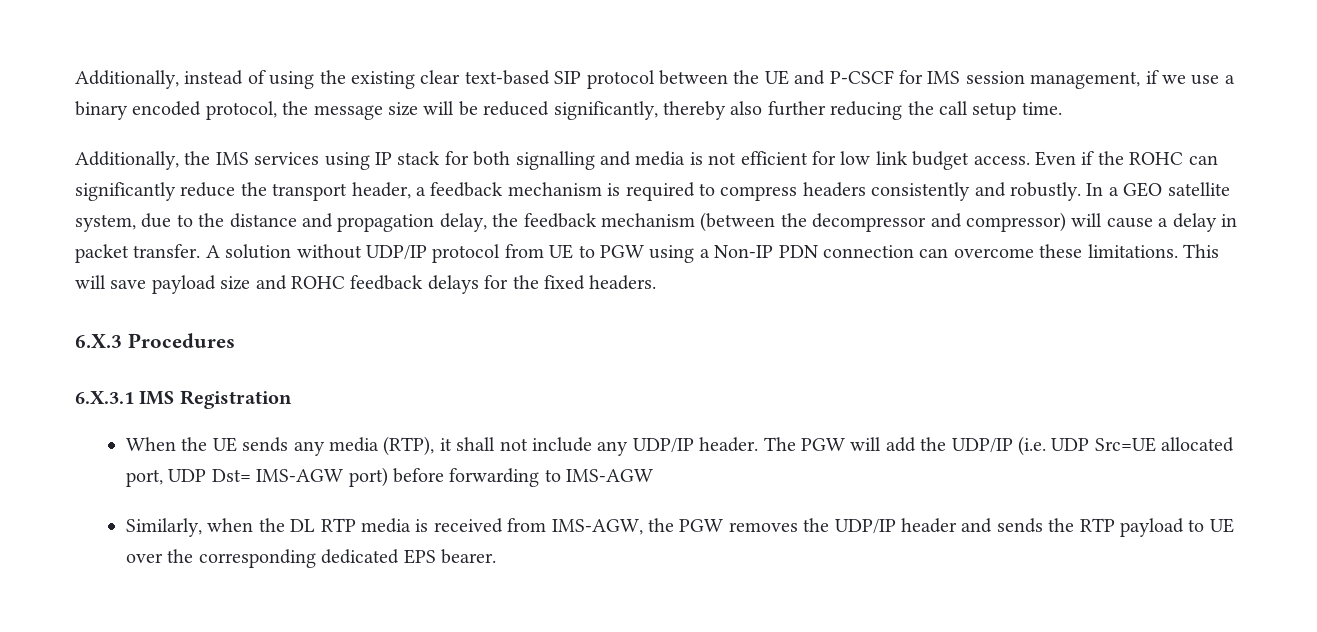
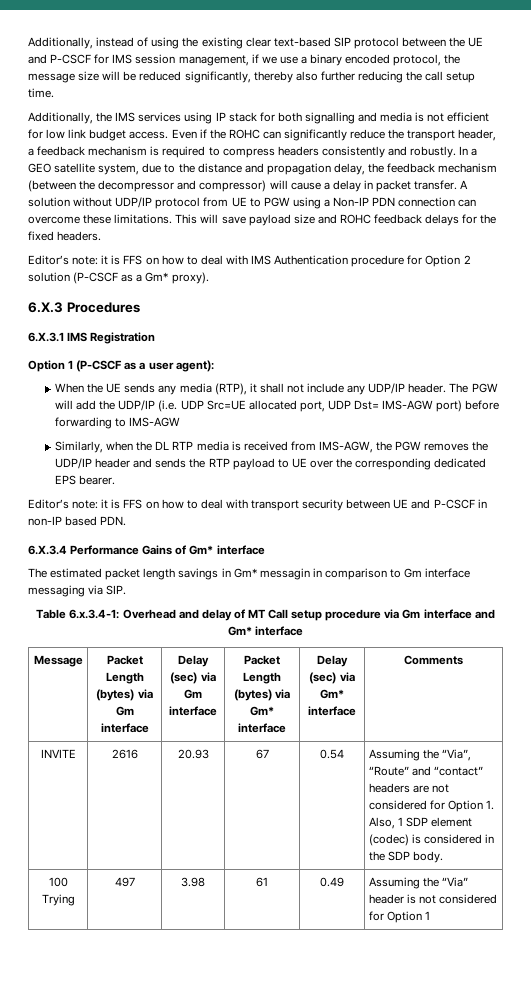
+ Editor’s note: it is FFS on how to deal with IMS Authentication procedure for Option 2 solution (P-CSCF as a Gm* proxy).
+ Option 1 (P-CSCF as a user agent):
+ Editor’s note: it is FFS on how to deal with transport security between UE and P-CSCF in non-IP based PDN.
+ 6.X.3.4 Performance Gains of Gm* interface
+ The estimated packet length savings in Gm* messagin in comparison to Gm interface messaging via SIP.
+ Table 6.x.3.4-1: Overhead and delay of MT Call setup procedure via Gm interface and Gm* interface
+ Message | Packet Length (bytes) via Gm interface | Delay (sec) via Gm interface | Packet Length (bytes) via Gm* interface | Delay (sec) via Gm* interface | Comments
+ INVITE | 2616 | 20.93 | 67 | 0.54 | Assuming the “Via”, “Route” and “contact” headers are not considered for Option 1. Also, 1 SDP element (codec) is considered in the SDP body.
+ 100 Trying | 497 | 3.98 | 61 | 0.49 | Assuming the “Via” header is not considered for Option 1

